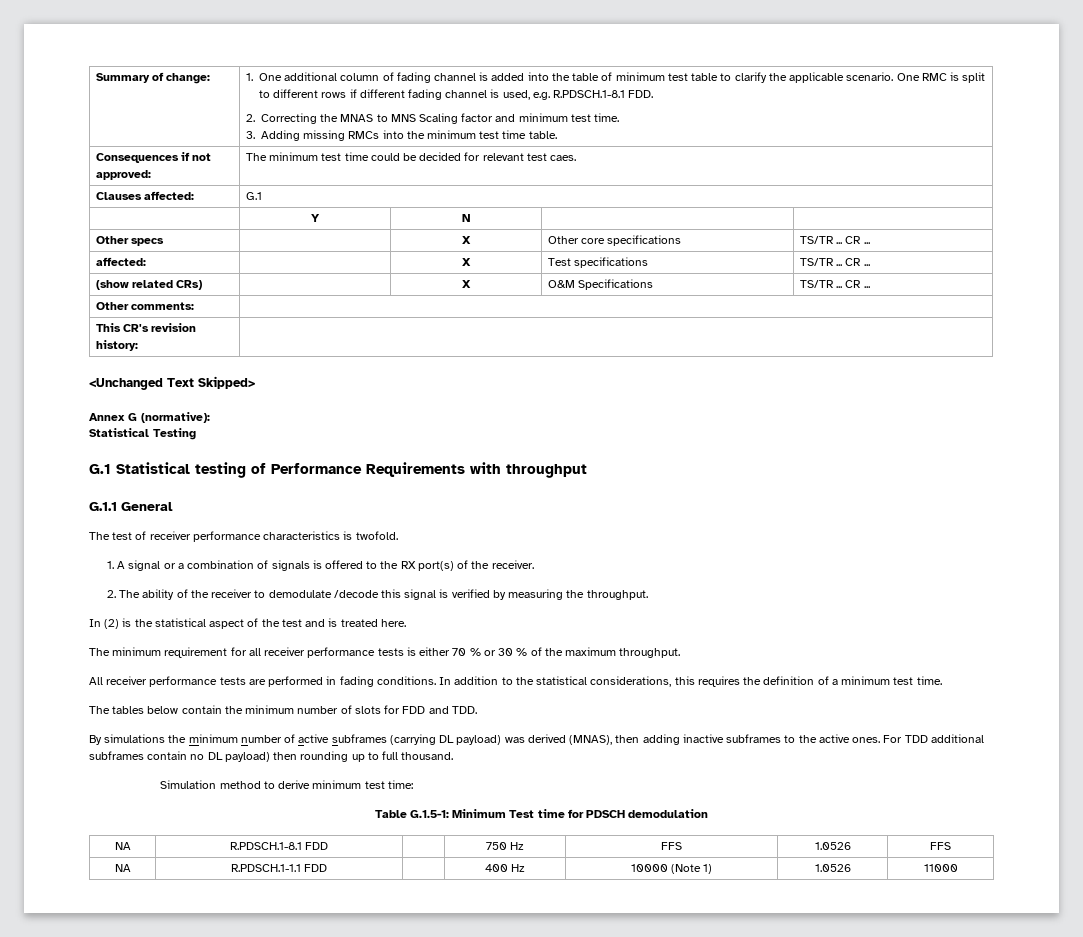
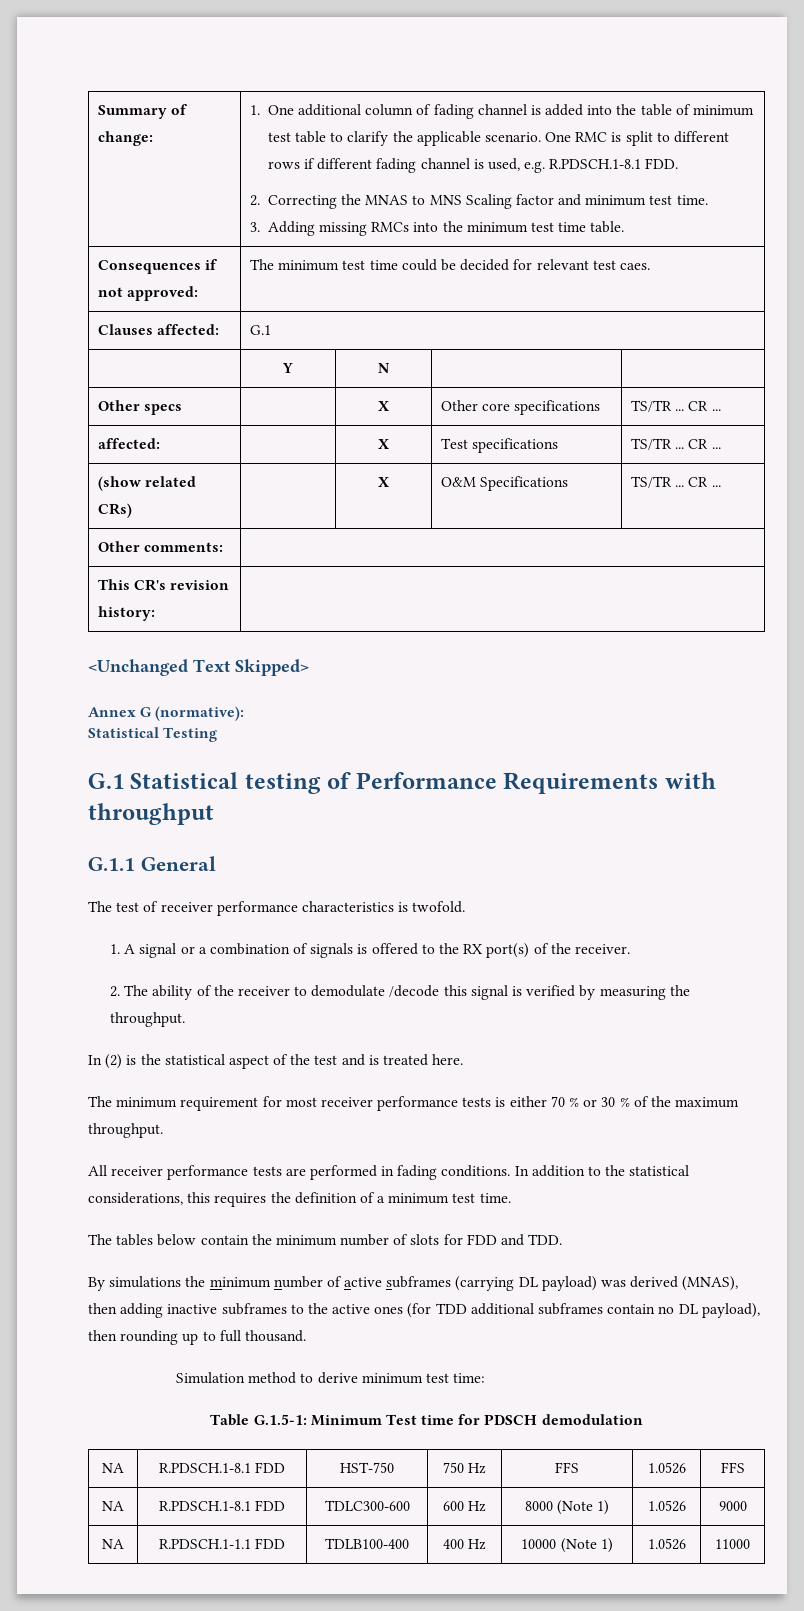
- The minimum requirement for all receiver performance tests is either 70 % or 30 % of the maximum throughput.
+ The minimum requirement for most receiver performance tests is either 70 % or 30 % of the maximum throughput.
- By simulations the minimum number of active subframes (carrying DL payload) was derived (MNAS), then adding inactive subframes to the active ones. For TDD additional subframes contain no DL payload) then rounding up to full thousand.
+ By simulations the minimum number of active subframes (carrying DL payload) was derived (MNAS), then adding inactive subframes to the active ones (for TDD additional subframes contain no DL payload), then rounding up to full thousand.
- NA | R.PDSCH.1-8.1 FDD | | 750 Hz | FFS | 1.0526 | FFS
+ NA | R.PDSCH.1-8.1 FDD | HST-750 | 750 Hz | FFS | 1.0526 | FFS
+ NA | R.PDSCH.1-8.1 FDD | TDLC300-600 | 600 Hz | 8000 (Note 1) | 1.0526 | 9000
- NA | R.PDSCH.1-1.1 FDD | | 400 Hz | 10000 (Note 1) | 1.0526 | 11000
+ NA | R.PDSCH.1-1.1 FDD | TDLB100-400 | 400 Hz | 10000 (Note 1) | 1.0526 | 11000

